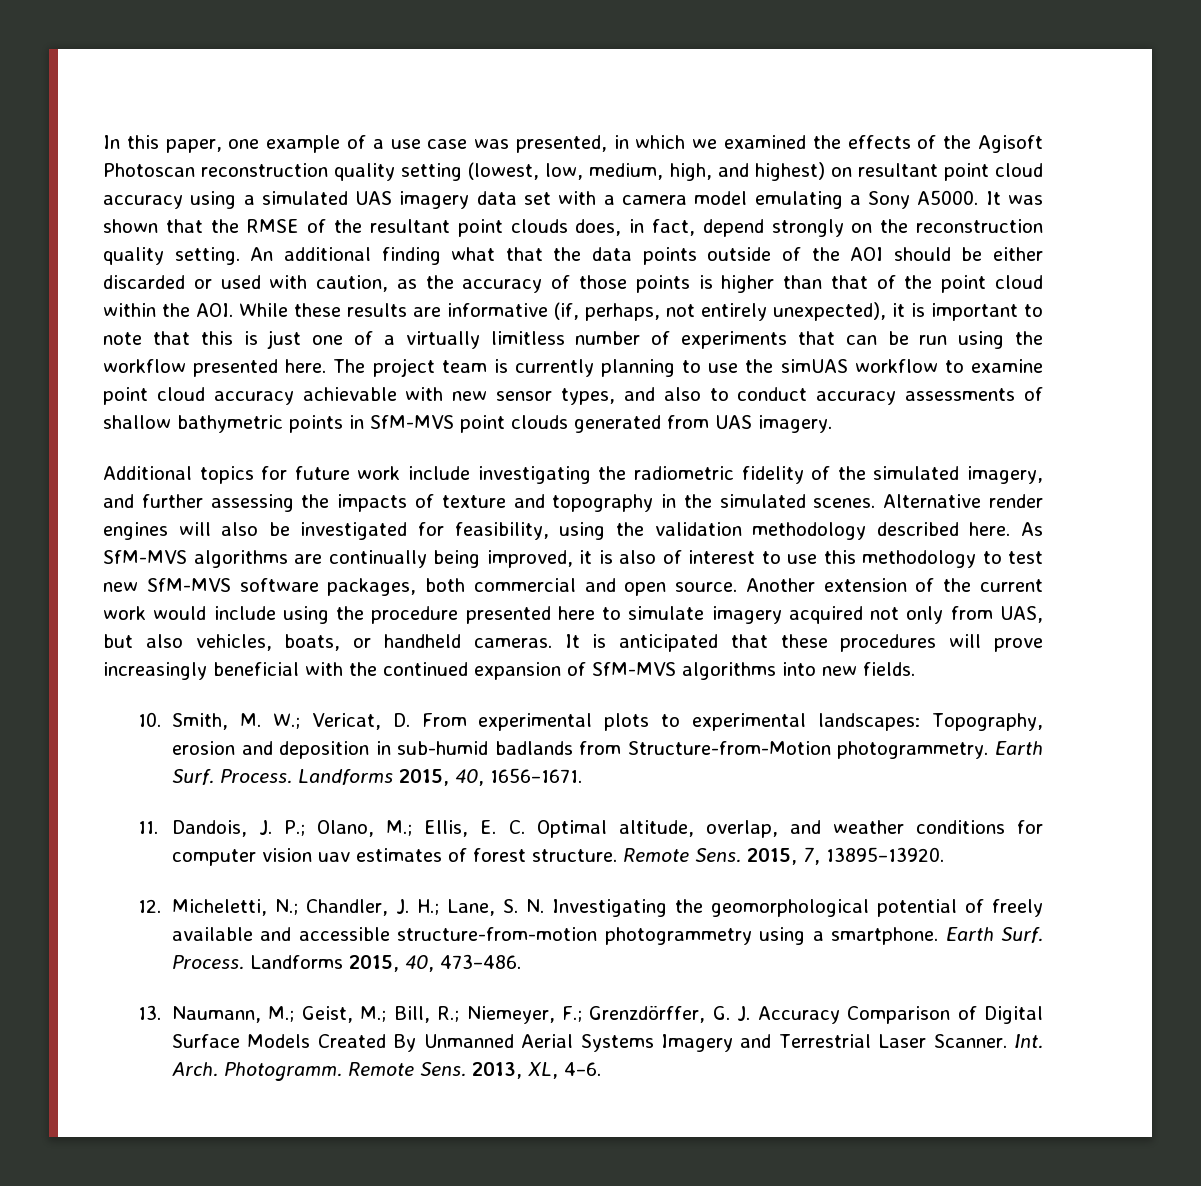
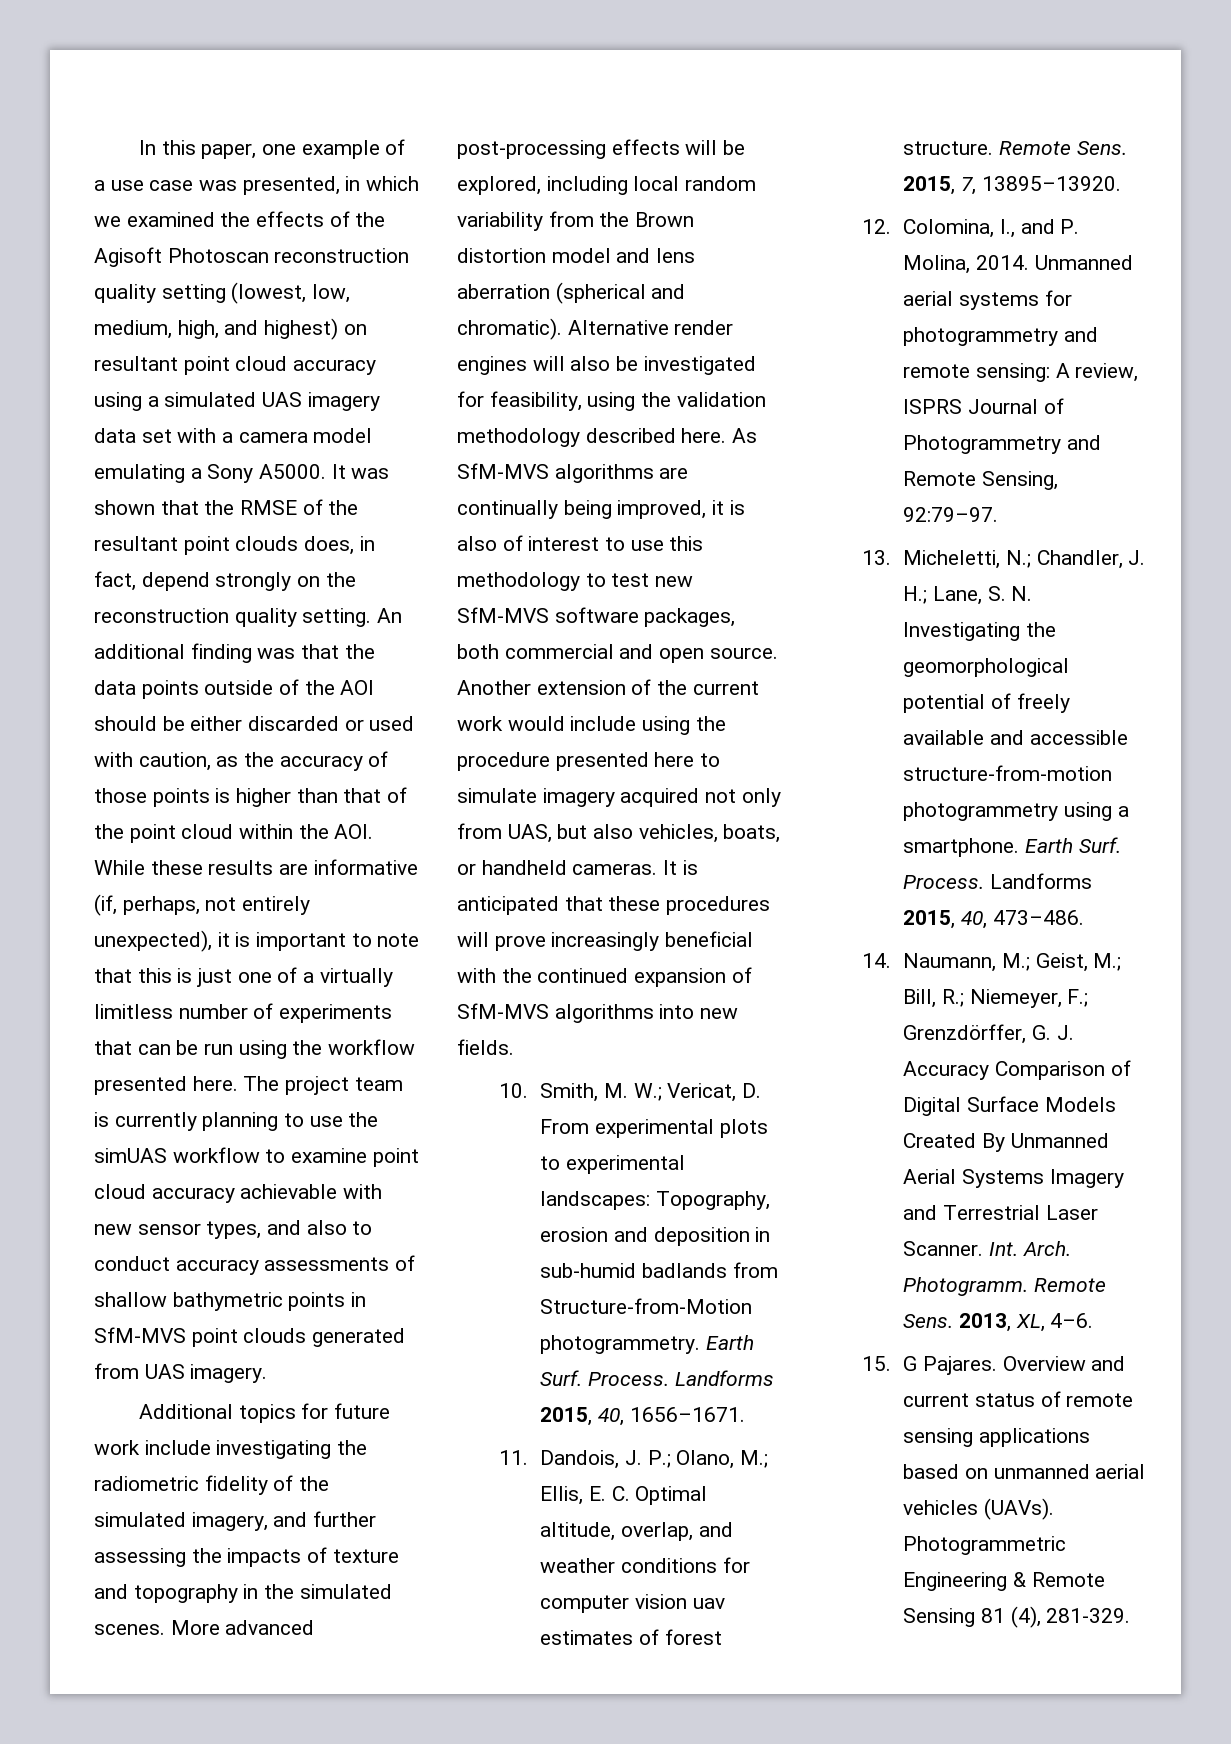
- An additional finding what that the data points outside of the AOI should be either discarded or used with caution, as the accuracy of those points is higher than that of the point cloud within the AOI. While these results are informative (if, perhaps, not entirely unexpected), it is important to note that this is just one of a virtually limitless number of experiments that can be run using the workflow presented here.
+ An additional finding was that the data points outside of the AOI should be either discarded or used with caution, as the accuracy of those points is higher than that of the point cloud within the AOI. While these results are informative (if, perhaps, not entirely unexpected), it is important to note that this is just one of a virtually limitless number of experiments that can be run using the workflow presented here.
+ More advanced post-processing effects will be explored, including local random variability from the Brown distortion model and lens aberration (spherical and chromatic).
- 12. Micheletti, N.; Chandler, J. H.; Lane, S. N. Investigating the geomorphological potential of freely available and accessible structure-from-motion photogrammetry using a smartphone.
+ 12. Colomina, I., and P. Molina, 2014. Unmanned aerial systems for photogrammetry and remote sensing: A review, ISPRS Journal of Photogrammetry and Remote Sensing, 92:79–97.
+ 13. Micheletti, N.; Chandler, J. H.; Lane, S. N. Investigating the geomorphological potential of freely available and accessible structure-from-motion photogrammetry using a smartphone.
- 13. Naumann, M.; Geist, M.; Bill, R.; Niemeyer, F.; Grenzdörffer, G. J. Accuracy Comparison of Digital Surface Models Created By Unmanned Aerial Systems Imagery and Terrestrial Laser Scanner.
+ 14. Naumann, M.; Geist, M.; Bill, R.; Niemeyer, F.; Grenzdörffer, G. J. Accuracy Comparison of Digital Surface Models Created By Unmanned Aerial Systems Imagery and Terrestrial Laser Scanner.
+ 15. G Pajares. Overview and current status of remote sensing applications based on unmanned aerial vehicles (UAVs). Photogrammetric Engineering & Remote Sensing 81 (4), 281-329.

